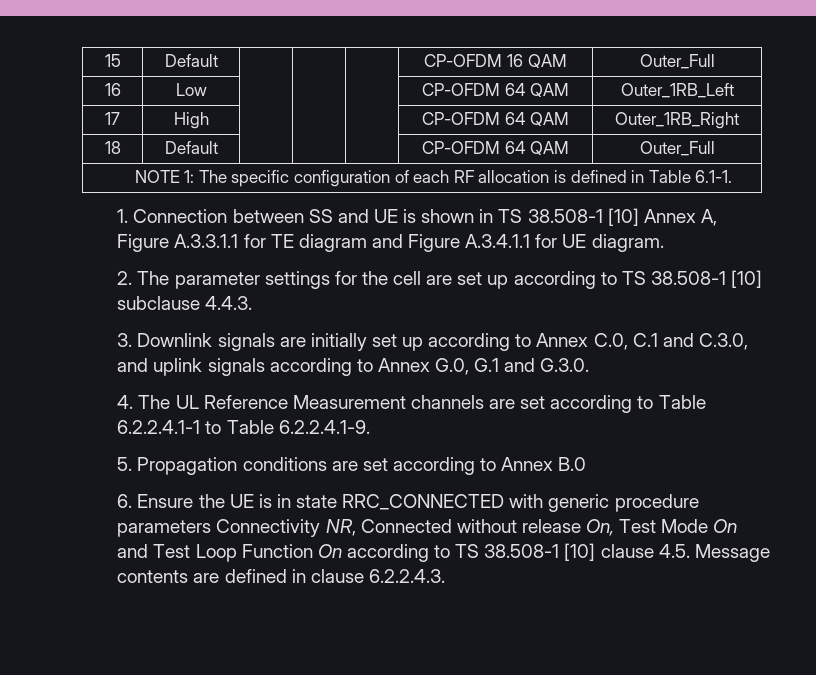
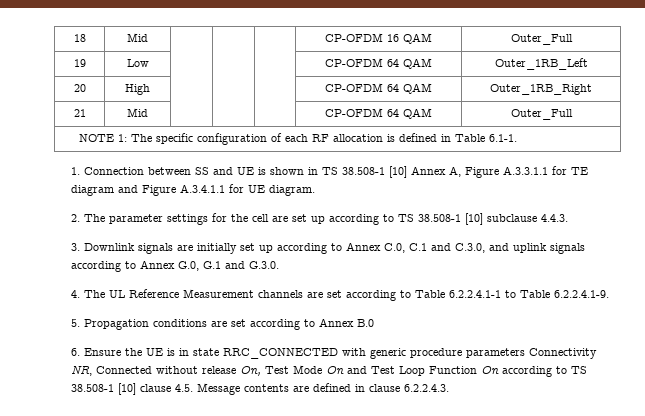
- 15 | Default | | | | CP-OFDM 16 QAM | Outer_Full
+ 18 | Mid | | | | CP-OFDM 16 QAM | Outer_Full
- 16 | Low | | | | CP-OFDM 64 QAM | Outer_1RB_Left
+ 19 | Low | | | | CP-OFDM 64 QAM | Outer_1RB_Left
- 17 | High | | | | CP-OFDM 64 QAM | Outer_1RB_Right
+ 20 | High | | | | CP-OFDM 64 QAM | Outer_1RB_Right
- 18 | Default | | | | CP-OFDM 64 QAM | Outer_Full
+ 21 | Mid | | | | CP-OFDM 64 QAM | Outer_Full

